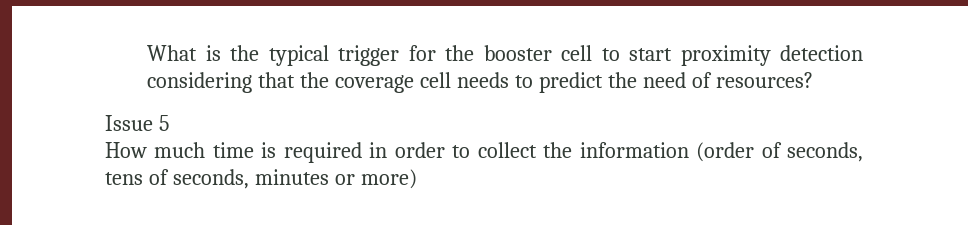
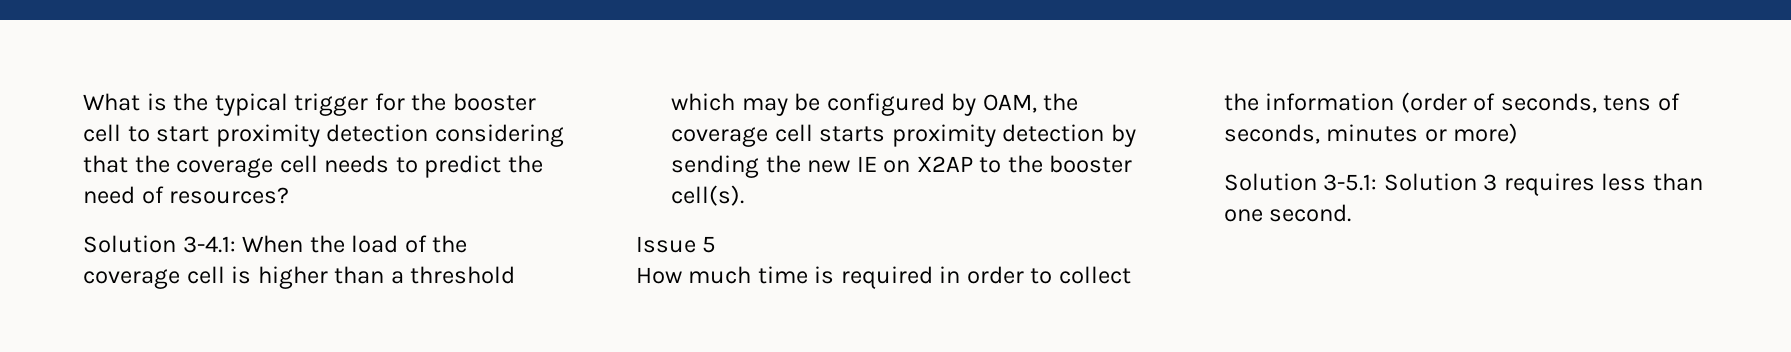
+ Solution 3-4.1: When the load of the coverage cell is higher than a threshold which may be configured by OAM, the coverage cell starts proximity detection by sending the new IE on X2AP to the booster cell(s).
+ Solution 3-5.1: Solution 3 requires less than one second.

